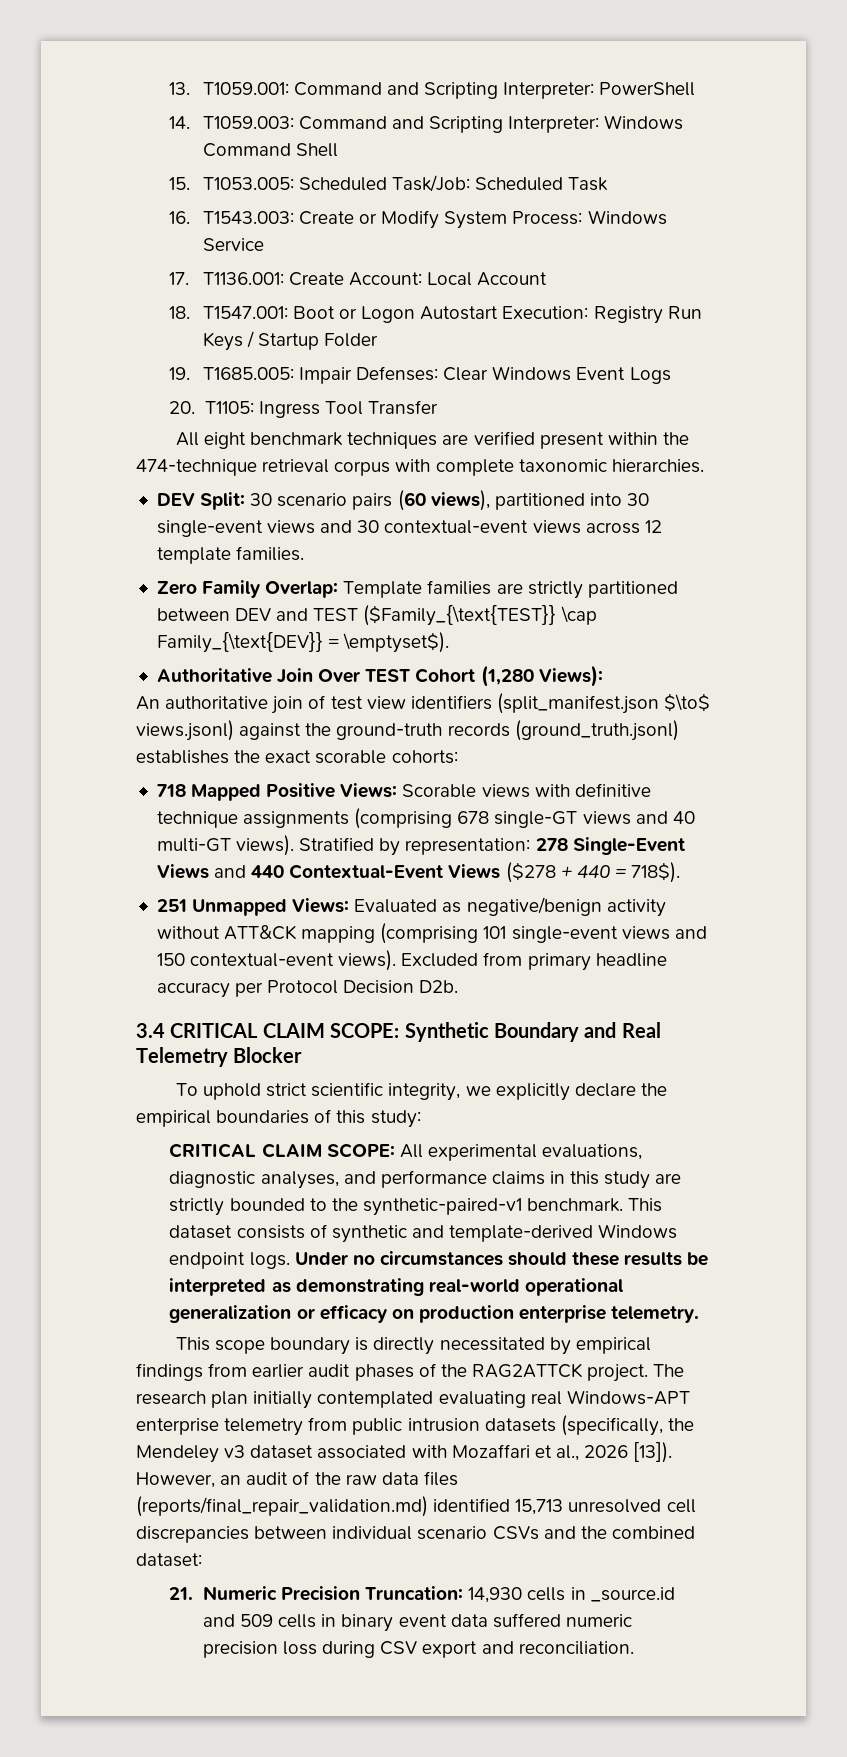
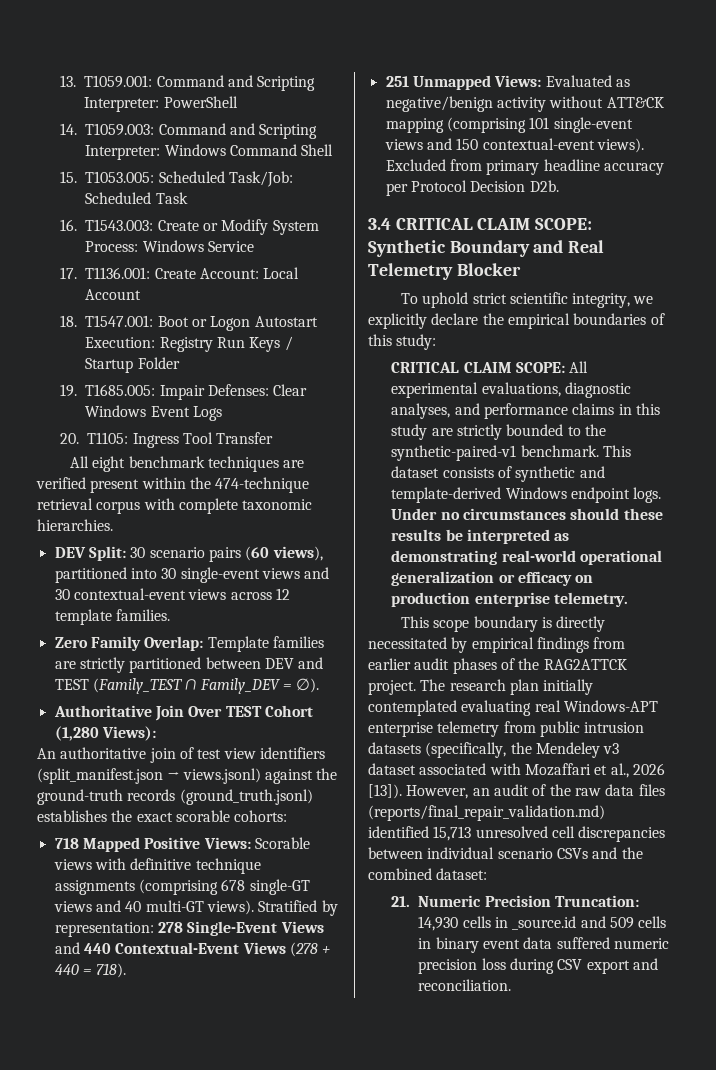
- Zero Family Overlap: Template families are strictly partitioned between DEV and TEST ($Family_{\text{TEST}} \cap Family_{\text{DEV}} = \emptyset$).
+ Zero Family Overlap: Template families are strictly partitioned between DEV and TEST (Family_TEST ∩ Family_DEV = ∅).
- An authoritative join of test view identifiers (split_manifest.json $\to$ views.jsonl) against the ground-truth records (ground_truth.jsonl) establishes the exact scorable cohorts:
+ An authoritative join of test view identifiers (split_manifest.json → views.jsonl) against the ground-truth records (ground_truth.jsonl) establishes the exact scorable cohorts:
- Stratified by representation: 278 Single-Event Views and 440 Contextual-Event Views ($278 + 440 = 718$).
+ Stratified by representation: 278 Single-Event Views and 440 Contextual-Event Views (278 + 440 = 718).

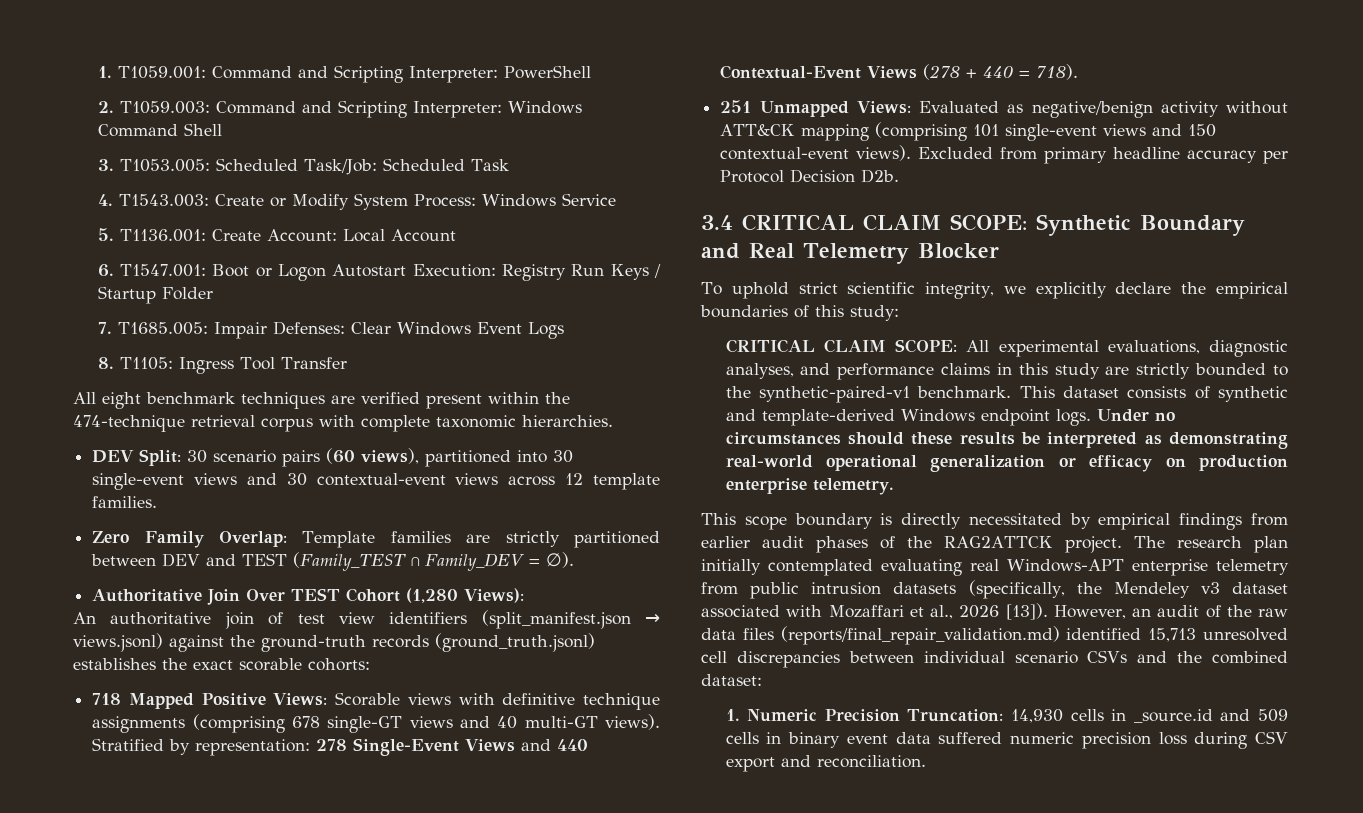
- 13. T1059.001: Command and Scripting Interpreter: PowerShell
+ 1. T1059.001: Command and Scripting Interpreter: PowerShell
- 14. T1059.003: Command and Scripting Interpreter: Windows Command Shell
+ 2. T1059.003: Command and Scripting Interpreter: Windows Command Shell
- 15. T1053.005: Scheduled Task/Job: Scheduled Task
+ 3. T1053.005: Scheduled Task/Job: Scheduled Task
- 16. T1543.003: Create or Modify System Process: Windows Service
+ 4. T1543.003: Create or Modify System Process: Windows Service
- 17. T1136.001: Create Account: Local Account
+ 5. T1136.001: Create Account: Local Account
- 18. T1547.001: Boot or Logon Autostart Execution: Registry Run Keys / Startup Folder
+ 6. T1547.001: Boot or Logon Autostart Execution: Registry Run Keys / Startup Folder
- 19. T1685.005: Impair Defenses: Clear Windows Event Logs
+ 7. T1685.005: Impair Defenses: Clear Windows Event Logs
- 20. T1105: Ingress Tool Transfer
+ 8. T1105: Ingress Tool Transfer
- 21. Numeric Precision Truncation: 14,930 cells in _source.id and 509 cells in binary event data suffered numeric precision loss during CSV export and reconciliation.
+ 1. Numeric Precision Truncation: 14,930 cells in _source.id and 509 cells in binary event data suffered numeric precision loss during CSV export and reconciliation.

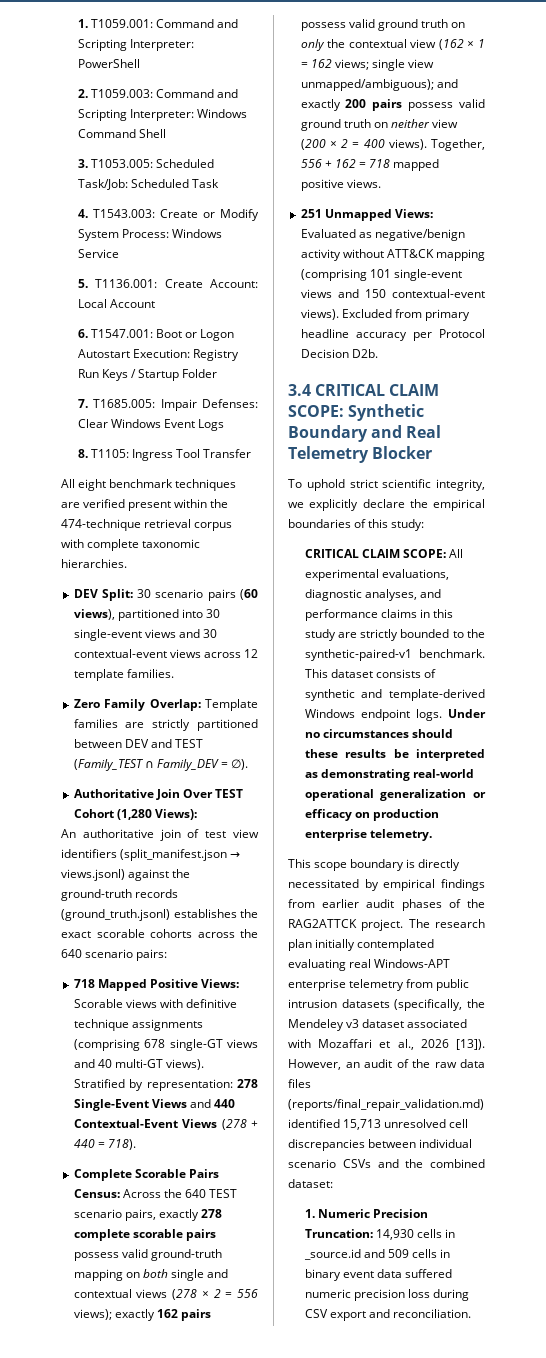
- An authoritative join of test view identifiers (split_manifest.json → views.jsonl) against the ground-truth records (ground_truth.jsonl) establishes the exact scorable cohorts:
+ An authoritative join of test view identifiers (split_manifest.json → views.jsonl) against the ground-truth records (ground_truth.jsonl) establishes the exact scorable cohorts across the 640 scenario pairs:
+ Complete Scorable Pairs Census: Across the 640 TEST scenario pairs, exactly 278 complete scorable pairs possess valid ground-truth mapping on both single and contextual views (278 × 2 = 556 views); exactly 162 pairs possess valid ground truth on only the contextual view (162 × 1 = 162 views; single view unmapped/ambiguous); and exactly 200 pairs possess valid ground truth on neither view (200 × 2 = 400 views). Together, 556 + 162 = 718 mapped positive views.

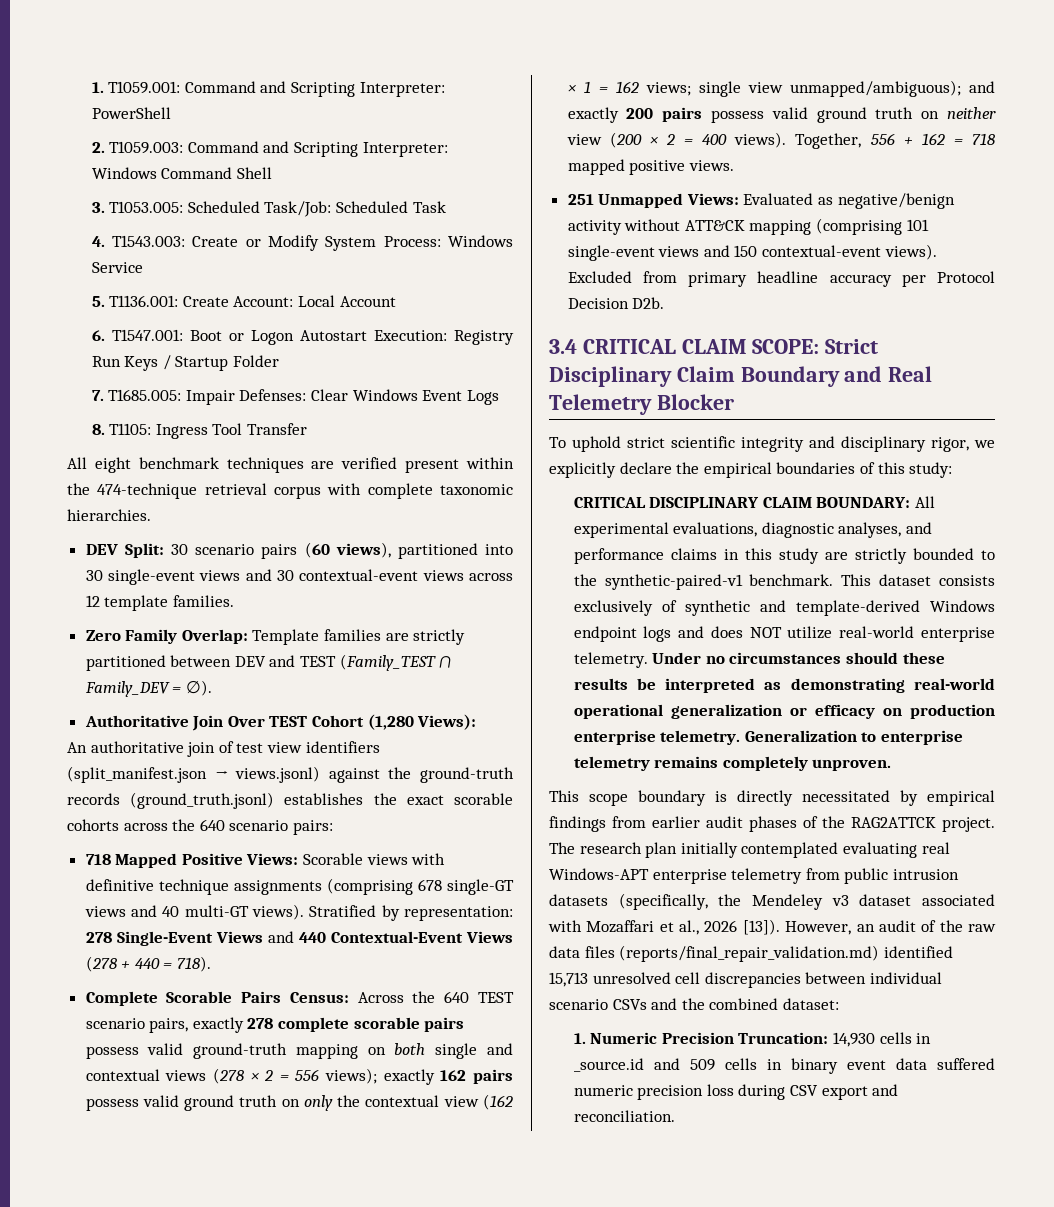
- 3.4 CRITICAL CLAIM SCOPE: Synthetic Boundary and Real Telemetry Blocker
+ 3.4 CRITICAL CLAIM SCOPE: Strict Disciplinary Claim Boundary and Real Telemetry Blocker
- To uphold strict scientific integrity, we explicitly declare the empirical boundaries of this study:
+ To uphold strict scientific integrity and disciplinary rigor, we explicitly declare the empirical boundaries of this study:
- CRITICAL CLAIM SCOPE: All experimental evaluations, diagnostic analyses, and performance claims in this study are strictly bounded to the synthetic-paired-v1 benchmark.
+ CRITICAL DISCIPLINARY CLAIM BOUNDARY: All experimental evaluations, diagnostic analyses, and performance claims in this study are strictly bounded to the synthetic-paired-v1 benchmark.
- This dataset consists of synthetic and template-derived Windows endpoint logs.
+ This dataset consists exclusively of synthetic and template-derived Windows endpoint logs and does NOT utilize real-world enterprise telemetry.
+ Generalization to enterprise telemetry remains completely unproven.

